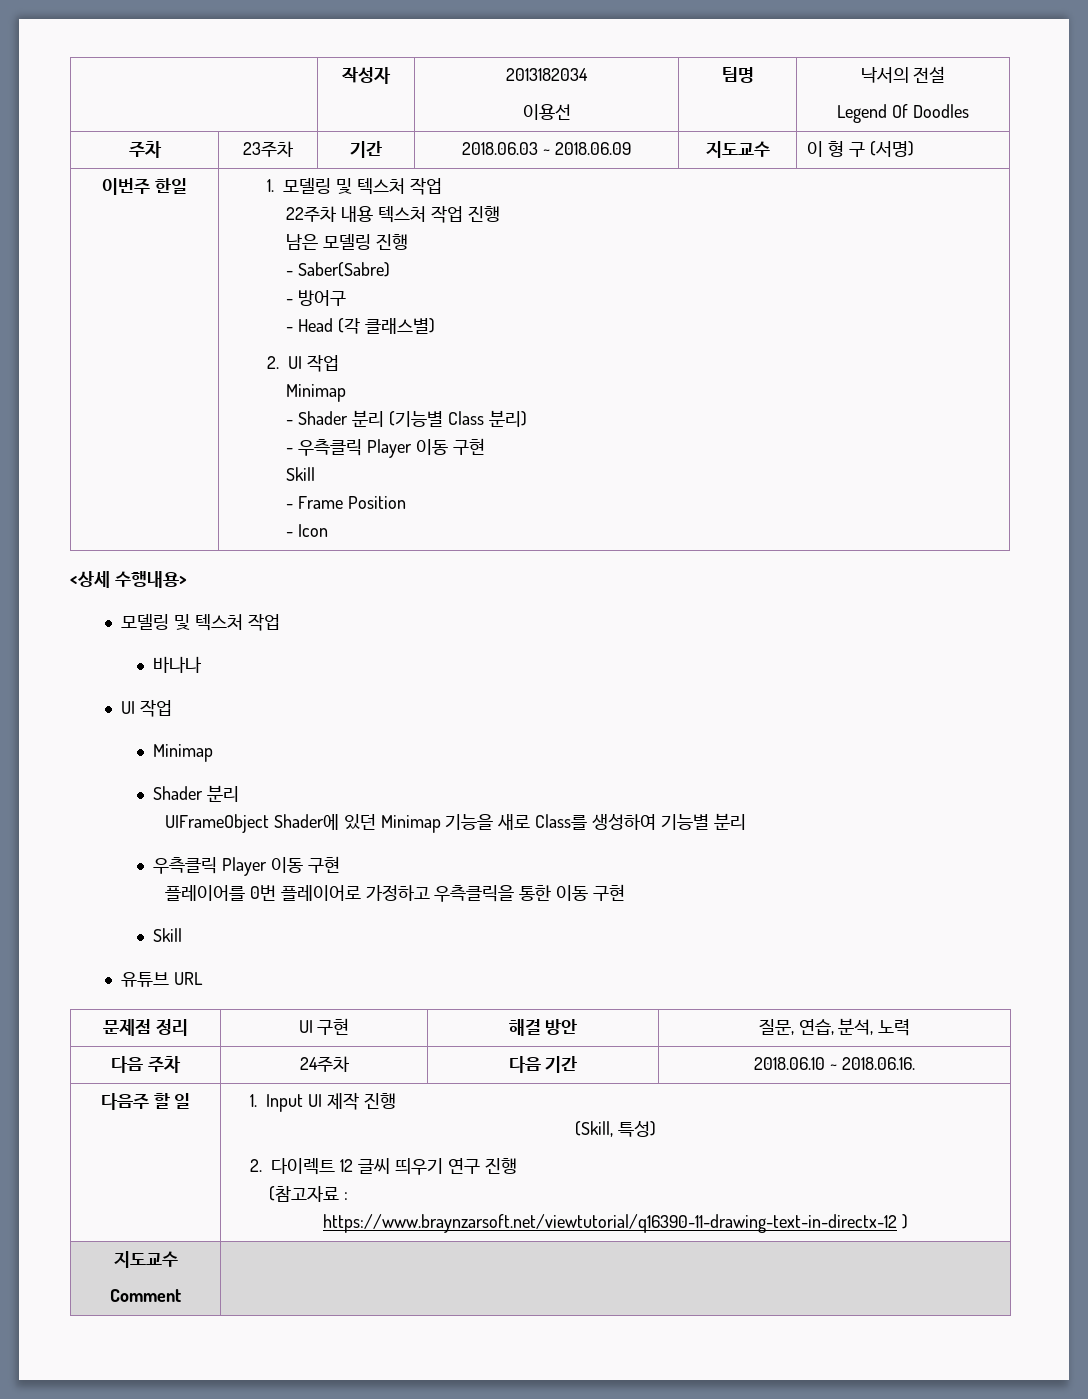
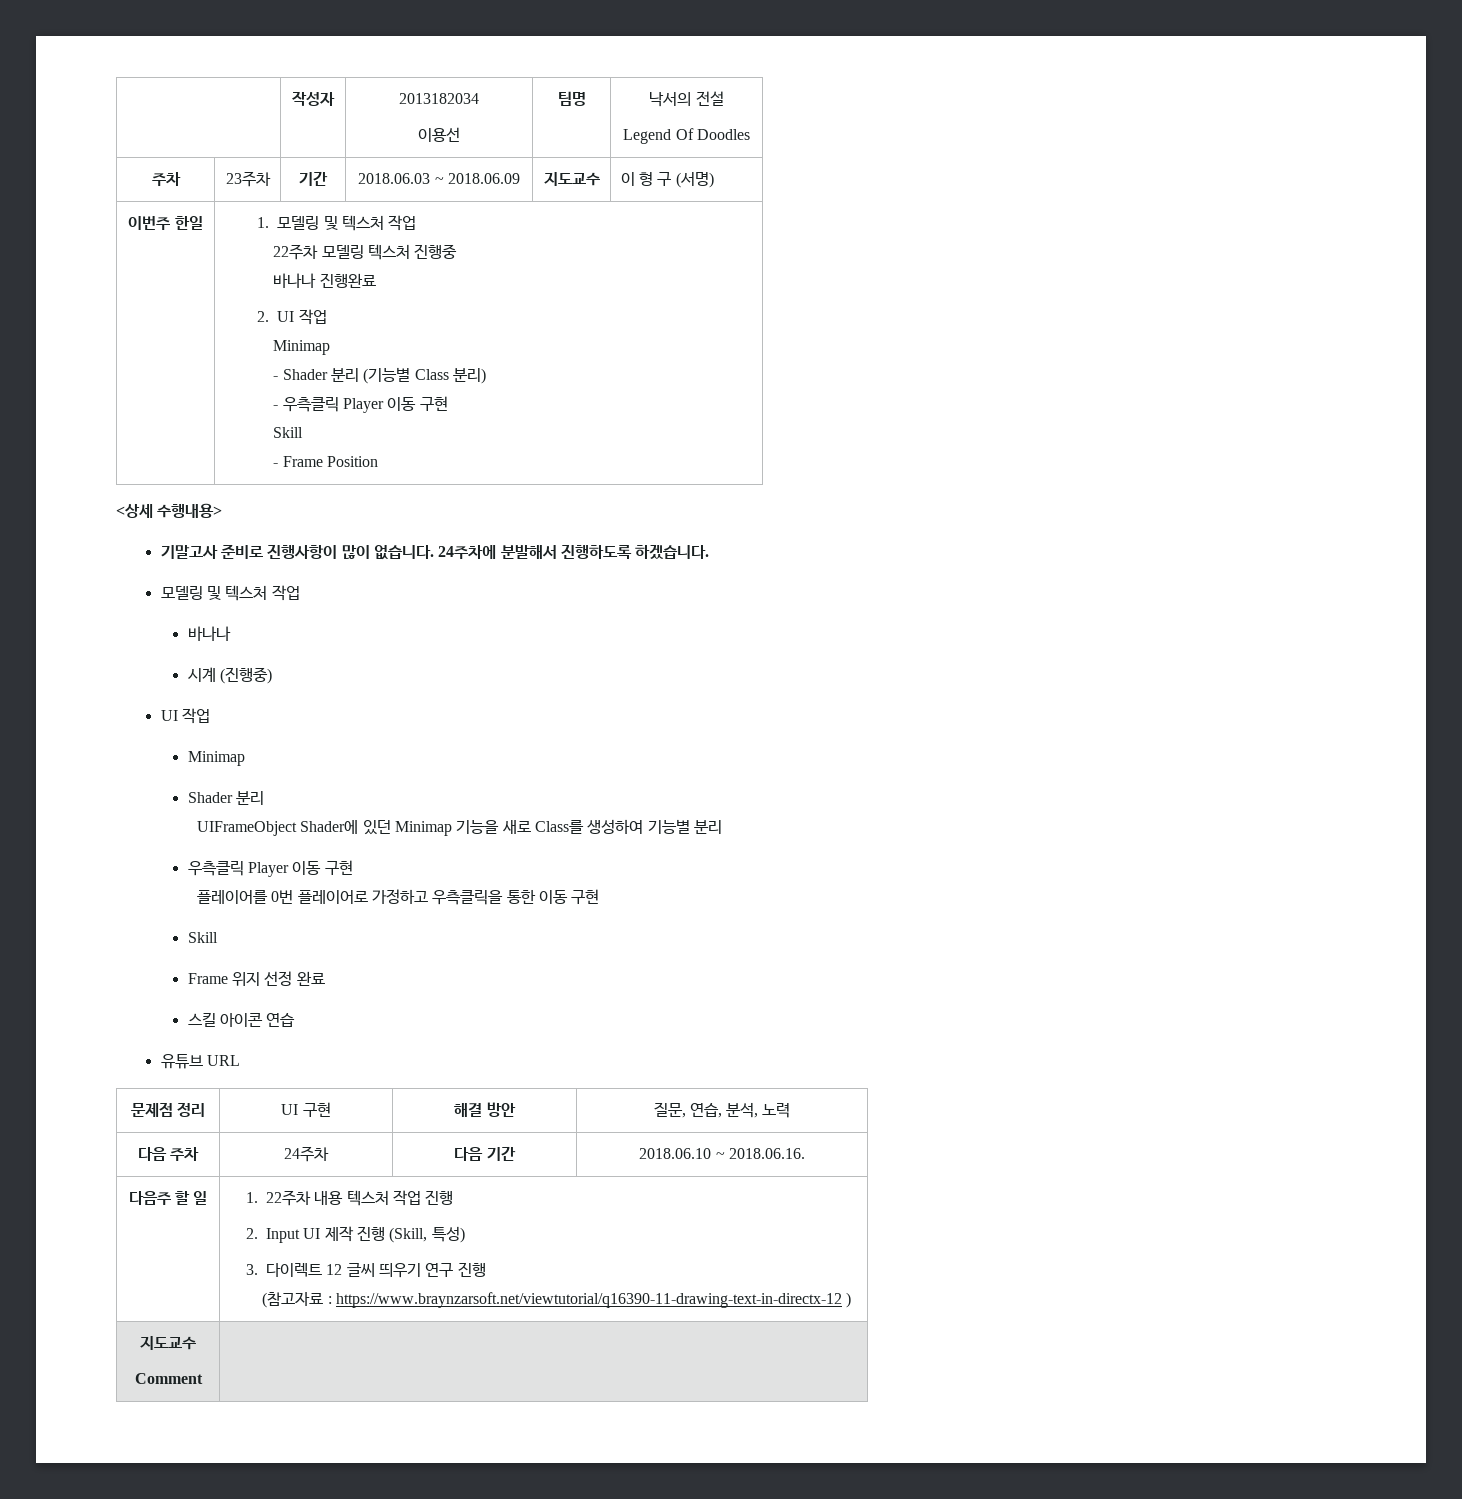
- 22주차 내용 텍스처 작업 진행
- 남은 모델링 진행
- - Saber(Sabre)
- - 방어구
- - Head (각 클래스별)
+ 22주차 모델링 텍스처 진행중
+ 바나나 진행완료
- - Icon
+ 기말고사 준비로 진행사항이 많이 없습니다. 24주차에 분발해서 진행하도록 하겠습니다.
+ 시계 (진행중)
+ Frame 위지 선정 완료
+ 스킬 아이콘 연습
- 다음주 할 일 | 1. Input UI 제작 진행
- (Skill, 특성)
- 2. 다이렉트 12 글씨 띄우기 연구 진행
- (참고자료 :
- https://www.braynzarsoft.net/viewtutorial/q16390-11-drawing-text-in-directx-12 )
+ 다음주 할 일 | 1. 22주차 내용 텍스처 작업 진행
+ 2. Input UI 제작 진행 (Skill, 특성)
+ 3. 다이렉트 12 글씨 띄우기 연구 진행
+ (참고자료 : https://www.braynzarsoft.net/viewtutorial/q16390-11-drawing-text-in-directx-12 )

